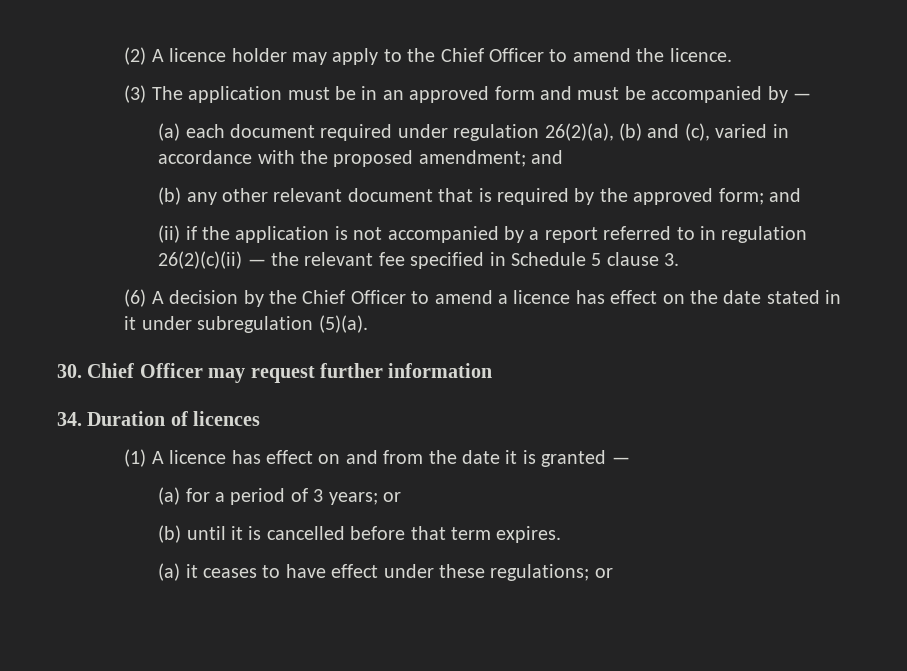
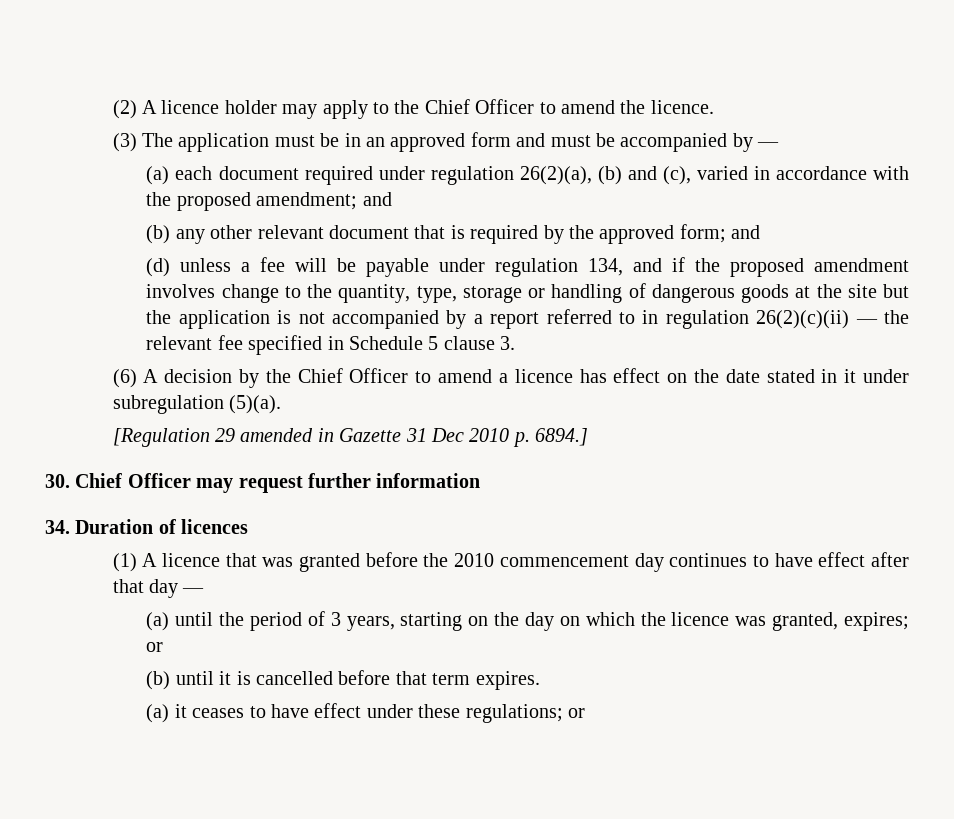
- (ii) if the application is not accompanied by a report referred to in regulation 26(2)(c)(ii) — the relevant fee specified in Schedule 5 clause 3.
+ (d) unless a fee will be payable under regulation 134, and if the proposed amendment involves change to the quantity, type, storage or handling of dangerous goods at the site but the application is not accompanied by a report referred to in regulation 26(2)(c)(ii) — the relevant fee specified in Schedule 5 clause 3.
+ [Regulation 29 amended in Gazette 31 Dec 2010 p. 6894.]
- (1) A licence has effect on and from the date it is granted —
- (a) for a period of 3 years; or
+ (1) A licence that was granted before the 2010 commencement day continues to have effect after that day —
+ (a) until the period of 3 years, starting on the day on which the licence was granted, expires; or

